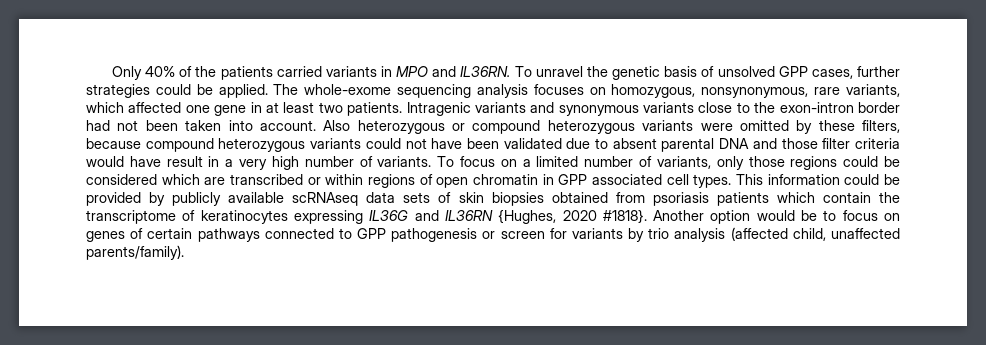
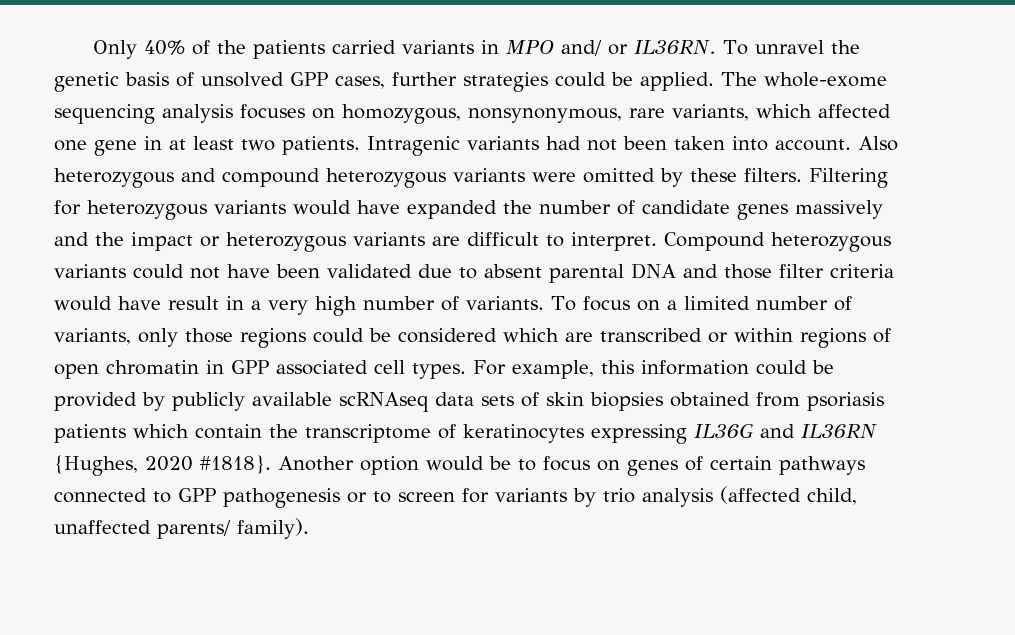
- Only 40% of the patients carried variants in MPO and IL36RN.
+ Only 40% of the patients carried variants in MPO and/ or IL36RN.
- Intragenic variants and synonymous variants close to the exon-intron border had not been taken into account.
+ Intragenic variants had not been taken into account.
- Also heterozygous or compound heterozygous variants were omitted by these filters, because compound heterozygous variants could not have been validated due to absent parental DNA and those filter criteria would have result in a very high number of variants.
+ Also heterozygous and compound heterozygous variants were omitted by these filters. Filtering for heterozygous variants would have expanded the number of candidate genes massively and the impact or heterozygous variants are difficult to interpret. Compound heterozygous variants could not have been validated due to absent parental DNA and those filter criteria would have result in a very high number of variants.
- This information could be provided by publicly available scRNAseq data sets of skin biopsies obtained from psoriasis patients which contain the transcriptome of keratinocytes expressing IL36G and IL36RN {Hughes, 2020 #1818}.
+ For example, this information could be provided by publicly available scRNAseq data sets of skin biopsies obtained from psoriasis patients which contain the transcriptome of keratinocytes expressing IL36G and IL36RN {Hughes, 2020 #1818}.
- Another option would be to focus on genes of certain pathways connected to GPP pathogenesis or screen for variants by trio analysis (affected child, unaffected parents/family).
+ Another option would be to focus on genes of certain pathways connected to GPP pathogenesis or to screen for variants by trio analysis (affected child, unaffected parents/ family).

